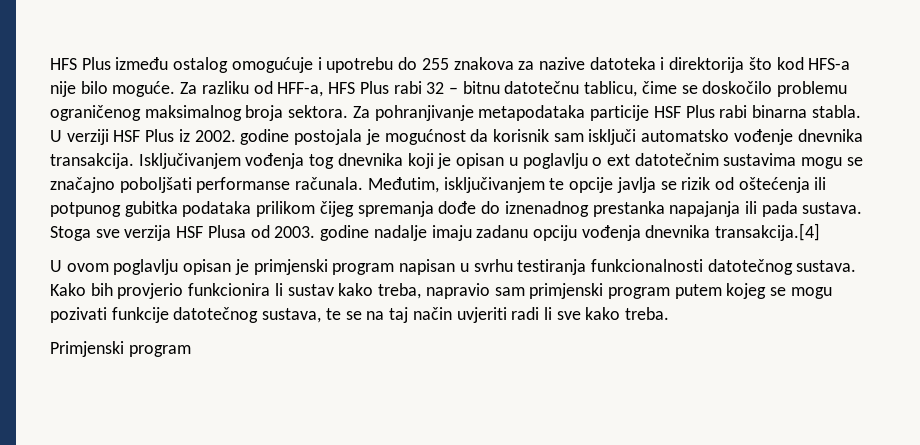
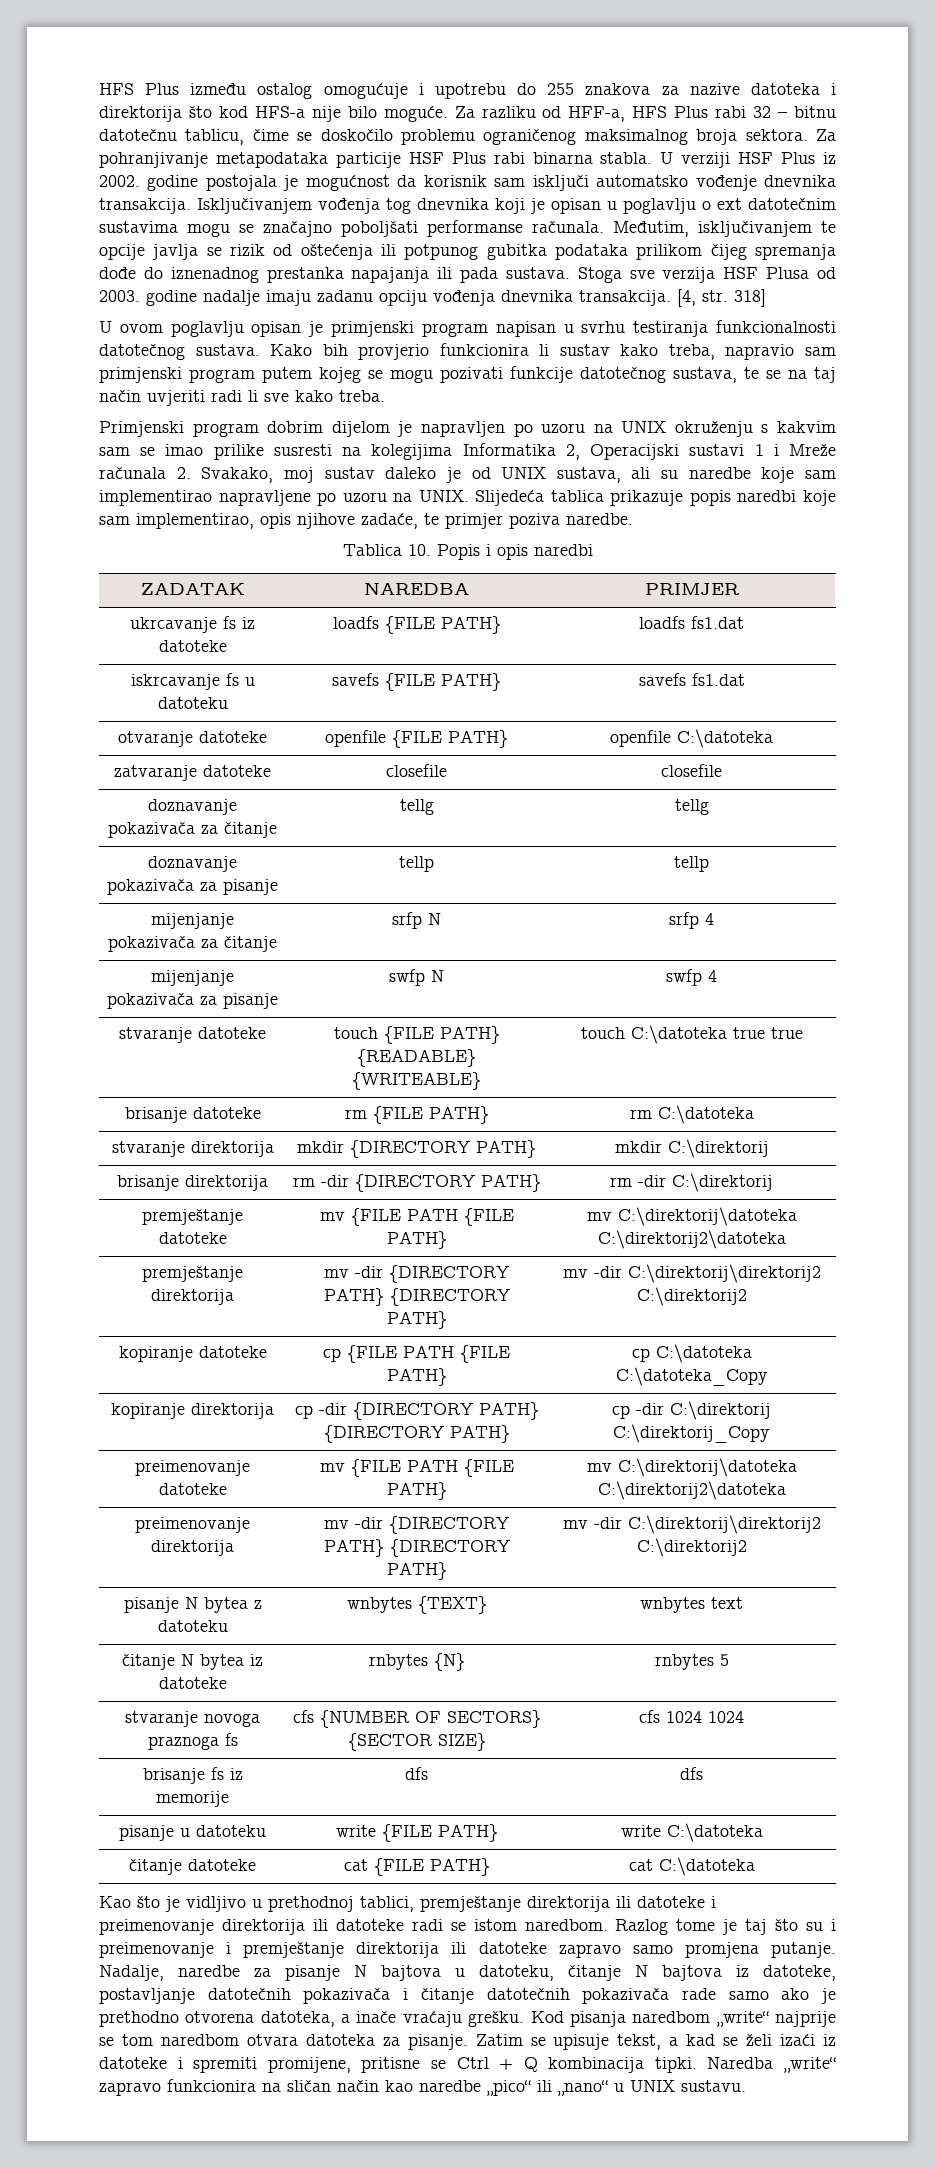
- Stoga sve verzija HSF Plusa od 2003. godine nadalje imaju zadanu opciju vođenja dnevnika transakcija.[4]
+ Stoga sve verzija HSF Plusa od 2003. godine nadalje imaju zadanu opciju vođenja dnevnika transakcija. [4, str. 318]
- Primjenski program
+ Primjenski program dobrim dijelom je napravljen po uzoru na UNIX okruženju s kakvim sam se imao prilike susresti na kolegijima Informatika 2, Operacijski sustavi 1 i Mreže računala 2. Svakako, moj sustav daleko je od UNIX sustava, ali su naredbe koje sam implementirao napravljene po uzoru na UNIX. Slijedeća tablica prikazuje popis naredbi koje sam implementirao, opis njihove zadaće, te primjer poziva naredbe.
+ Tablica 10. Popis i opis naredbi
+ ZADATAK | NAREDBA | PRIMJER
+ ukrcavanje fs iz datoteke | loadfs {FILE PATH} | loadfs fs1.dat
+ iskrcavanje fs u datoteku | savefs {FILE PATH} | savefs fs1.dat
+ otvaranje datoteke | openfile {FILE PATH} | openfile C:\datoteka
+ zatvaranje datoteke | closefile | closefile
+ doznavanje pokazivača za čitanje | tellg | tellg
+ doznavanje pokazivača za pisanje | tellp | tellp
+ mijenjanje pokazivača za čitanje | srfp N | srfp 4
+ mijenjanje pokazivača za pisanje | swfp N | swfp 4
+ stvaranje datoteke | touch {FILE PATH} {READABLE} {WRITEABLE} | touch C:\datoteka true true
+ brisanje datoteke | rm {FILE PATH} | rm C:\datoteka
+ stvaranje direktorija | mkdir {DIRECTORY PATH} | mkdir C:\direktorij
+ brisanje direktorija | rm -dir {DIRECTORY PATH} | rm -dir C:\direktorij
+ premještanje datoteke | mv {FILE PATH {FILE PATH} | mv C:\direktorij\datoteka C:\direktorij2\datoteka
+ premještanje direktorija | mv -dir {DIRECTORY PATH} {DIRECTORY PATH} | mv -dir C:\direktorij\direktorij2 C:\direktorij2
+ kopiranje datoteke | cp {FILE PATH {FILE PATH} | cp C:\datoteka C:\datoteka_Copy
+ kopiranje direktorija | cp -dir {DIRECTORY PATH} {DIRECTORY PATH} | cp -dir C:\direktorij C:\direktorij_Copy
+ preimenovanje datoteke | mv {FILE PATH {FILE PATH} | mv C:\direktorij\datoteka C:\direktorij2\datoteka
+ preimenovanje direktorija | mv -dir {DIRECTORY PATH} {DIRECTORY PATH} | mv -dir C:\direktorij\direktorij2 C:\direktorij2
+ pisanje N bytea z datoteku | wnbytes {TEXT} | wnbytes text
+ čitanje N bytea iz datoteke | rnbytes {N} | rnbytes 5
+ stvaranje novoga praznoga fs | cfs {NUMBER OF SECTORS} {SECTOR SIZE} | cfs 1024 1024
+ brisanje fs iz memorije | dfs | dfs
+ pisanje u datoteku | write {FILE PATH} | write C:\datoteka
+ čitanje datoteke | cat {FILE PATH} | cat C:\datoteka
+ Kao što je vidljivo u prethodnoj tablici, premještanje direktorija ili datoteke i preimenovanje direktorija ili datoteke radi se istom naredbom. Razlog tome je taj što su i preimenovanje i premještanje direktorija ili datoteke zapravo samo promjena putanje. Nadalje, naredbe za pisanje N bajtova u datoteku, čitanje N bajtova iz datoteke, postavljanje datotečnih pokazivača i čitanje datotečnih pokazivača rade samo ako je prethodno otvorena datoteka, a inače vraćaju grešku. Kod pisanja naredbom „write“ najprije se tom naredbom otvara datoteka za pisanje. Zatim se upisuje tekst, a kad se želi izaći iz datoteke i spremiti promijene, pritisne se Ctrl + Q kombinacija tipki. Naredba „write“ zapravo funkcionira na sličan način kao naredbe „pico“ ili „nano“ u UNIX sustavu.

